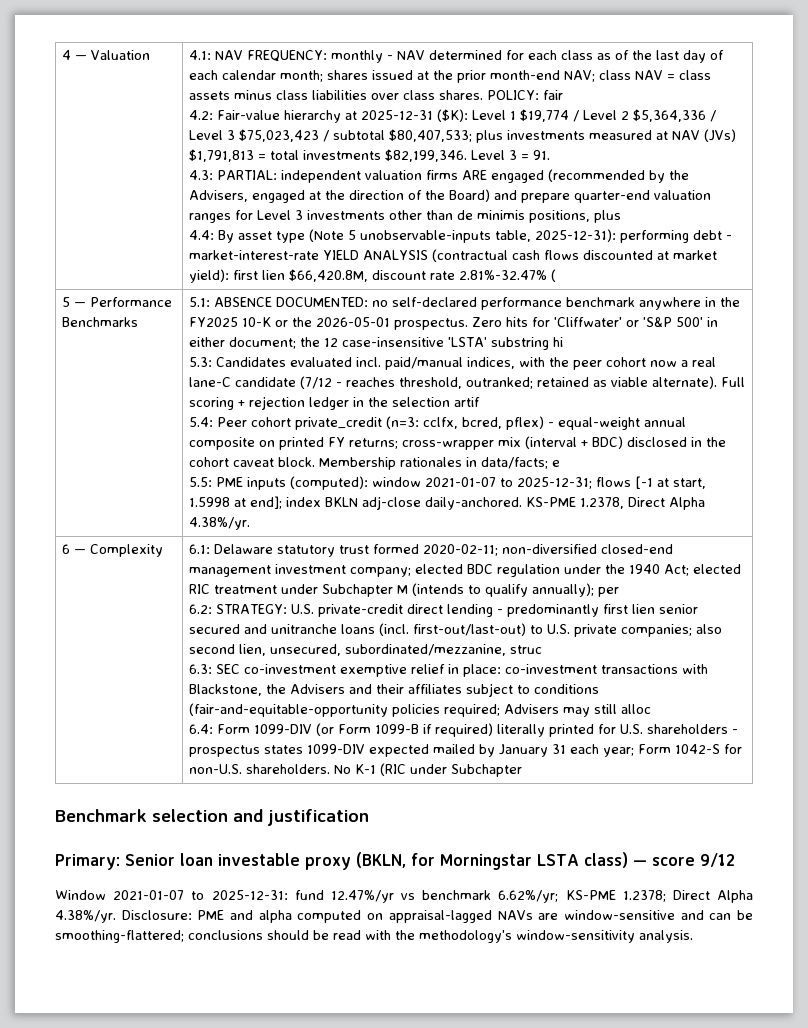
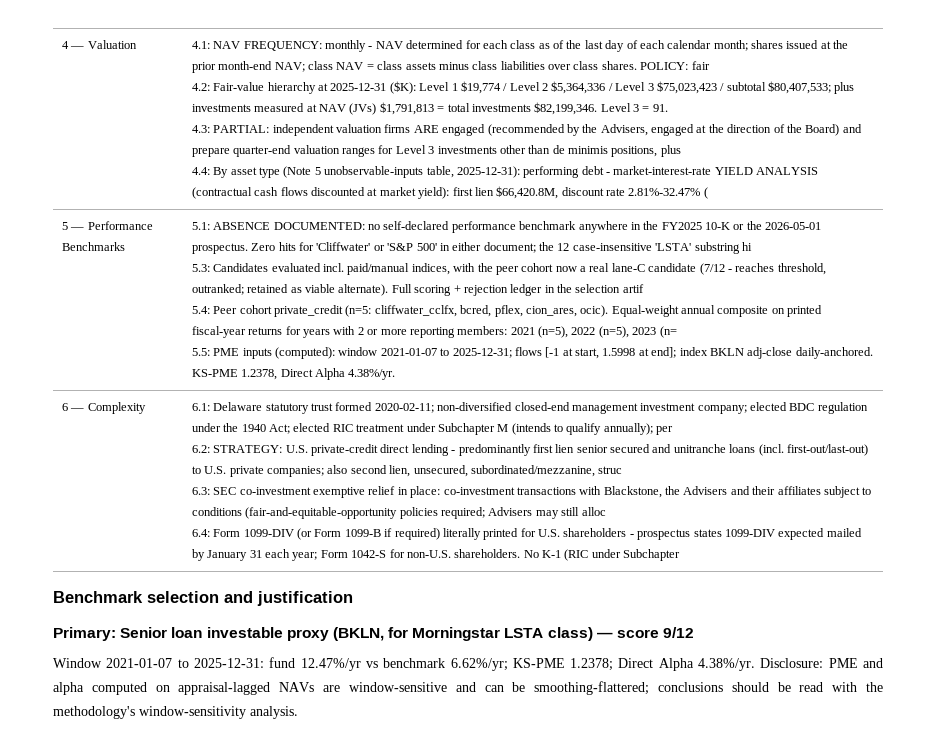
- 5.4: Peer cohort private_credit (n=3: cclfx, bcred, pflex) - equal-weight annual composite on printed FY returns; cross-wrapper mix (interval + BDC) disclosed in the cohort caveat block. Membership rationales in data/facts; e
+ 5.4: Peer cohort private_credit (n=5: cliffwater_cclfx, bcred, pflex, cion_ares, ocic). Equal-weight annual composite on printed fiscal-year returns for years with 2 or more reporting members: 2021 (n=5), 2022 (n=5), 2023 (n=

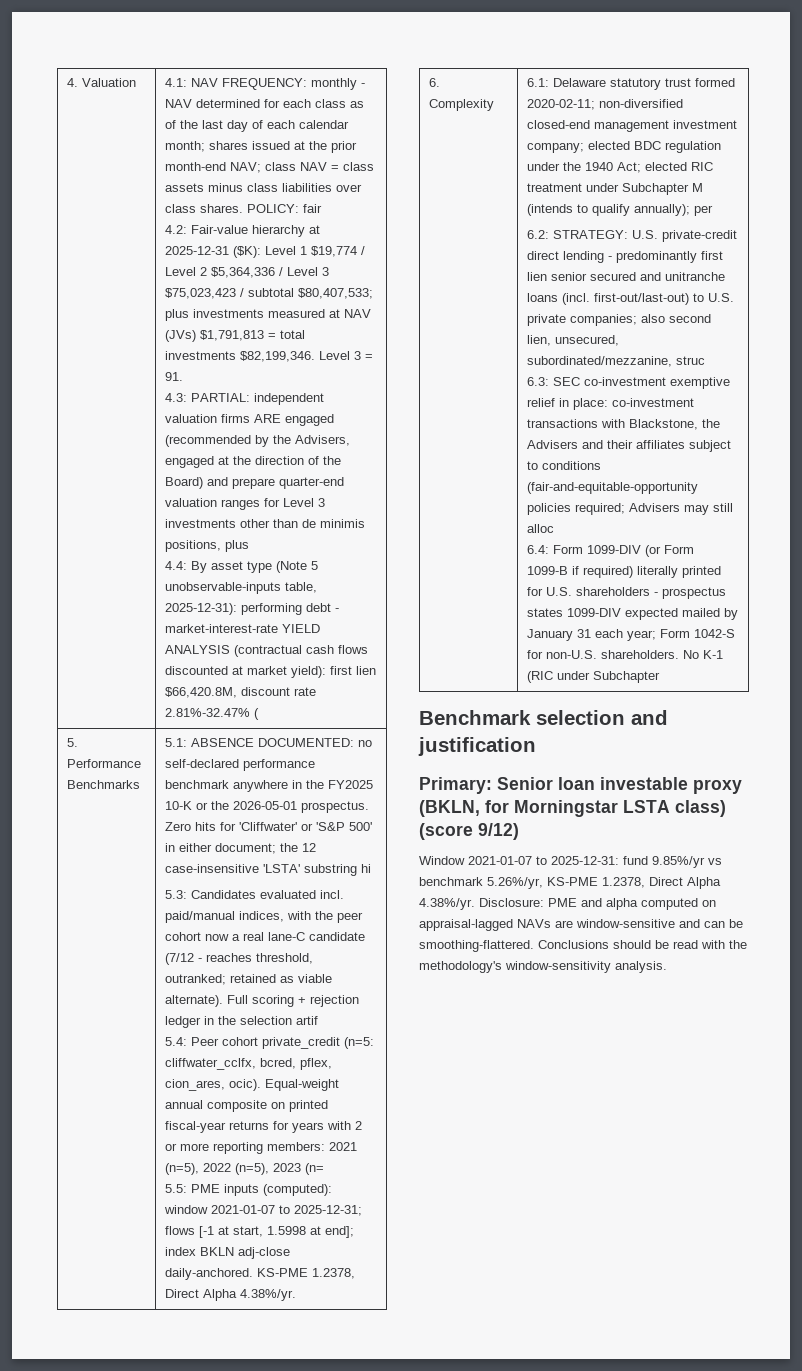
- 4 — Valuation
+ 4. Valuation
- 5 — Performance Benchmarks
+ 5. Performance Benchmarks
- 6 — Complexity
+ 6. Complexity
- Primary: Senior loan investable proxy (BKLN, for Morningstar LSTA class) — score 9/12
+ Primary: Senior loan investable proxy (BKLN, for Morningstar LSTA class) (score 9/12)
- Window 2021-01-07 to 2025-12-31: fund 12.47%/yr vs benchmark 6.62%/yr; KS-PME 1.2378; Direct Alpha 4.38%/yr. Disclosure: PME and alpha computed on appraisal-lagged NAVs are window-sensitive and can be smoothing-flattered; conclusions should be read with the methodology's window-sensitivity analysis.
+ Window 2021-01-07 to 2025-12-31: fund 9.85%/yr vs benchmark 5.26%/yr, KS-PME 1.2378, Direct Alpha 4.38%/yr. Disclosure: PME and alpha computed on appraisal-lagged NAVs are window-sensitive and can be smoothing-flattered. Conclusions should be read with the methodology's window-sensitivity analysis.

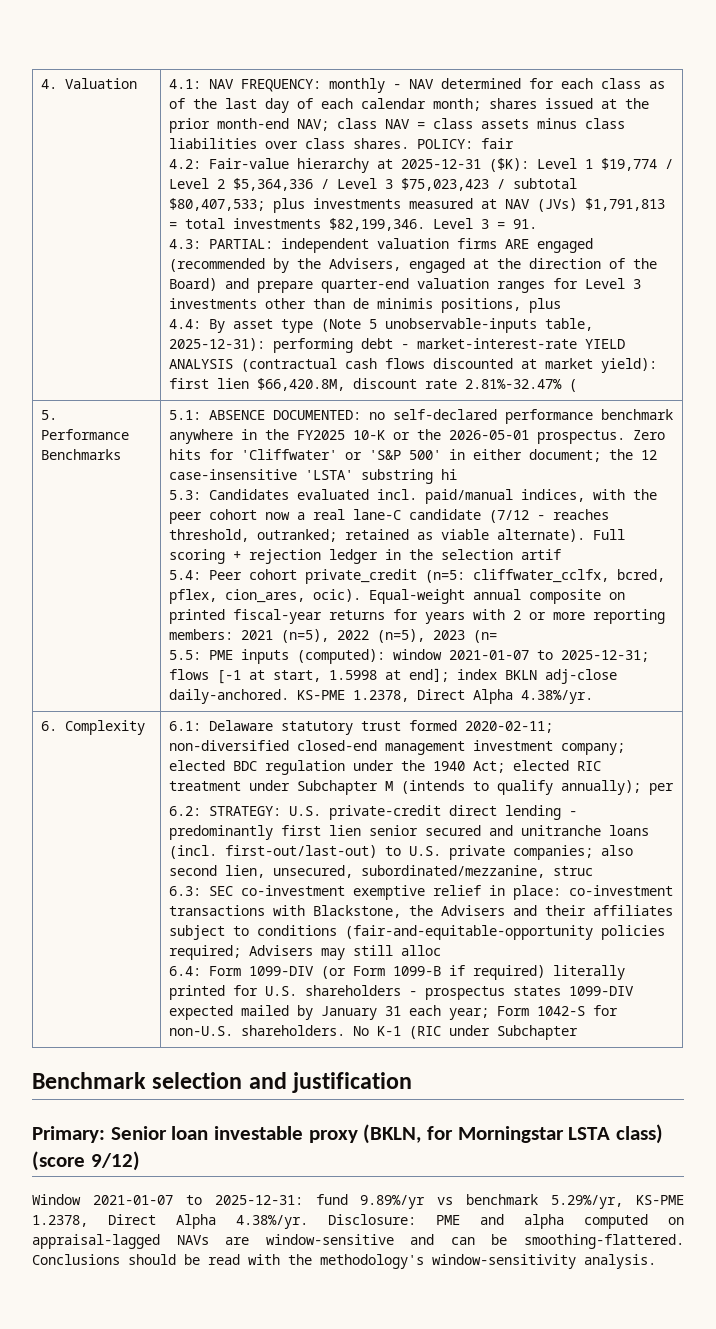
- Window 2021-01-07 to 2025-12-31: fund 9.85%/yr vs benchmark 5.26%/yr, KS-PME 1.2378, Direct Alpha 4.38%/yr. Disclosure: PME and alpha computed on appraisal-lagged NAVs are window-sensitive and can be smoothing-flattered.
+ Window 2021-01-07 to 2025-12-31: fund 9.89%/yr vs benchmark 5.29%/yr, KS-PME 1.2378, Direct Alpha 4.38%/yr. Disclosure: PME and alpha computed on appraisal-lagged NAVs are window-sensitive and can be smoothing-flattered.

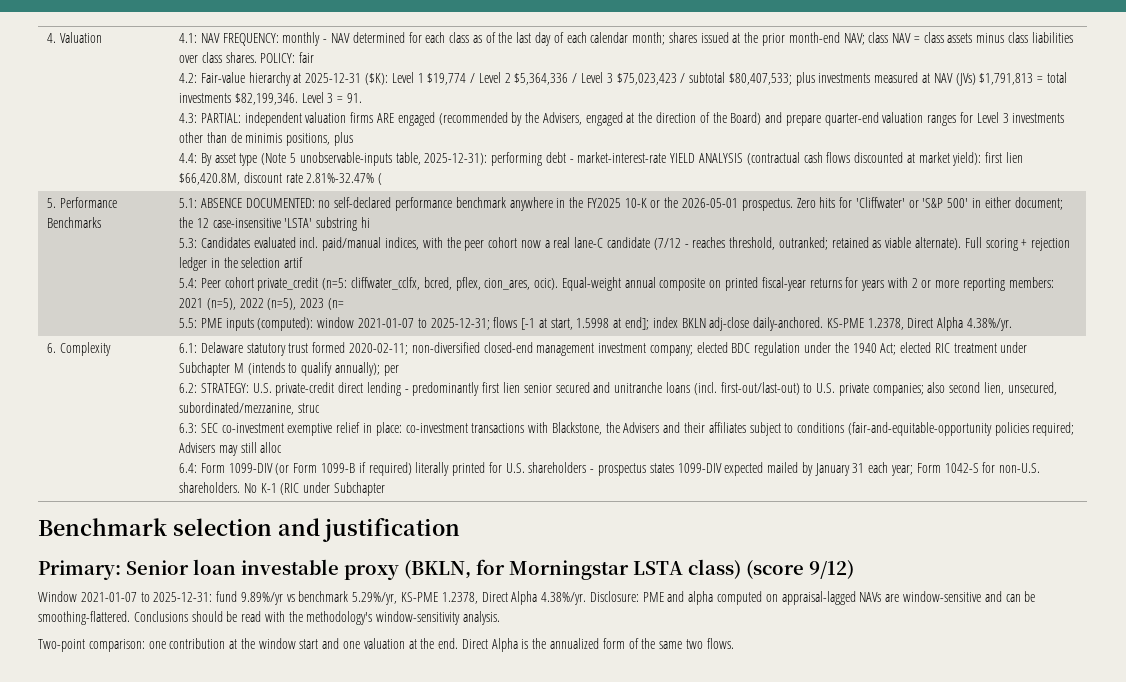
+ Two-point comparison: one contribution at the window start and one valuation at the end. Direct Alpha is the annualized form of the same two flows.

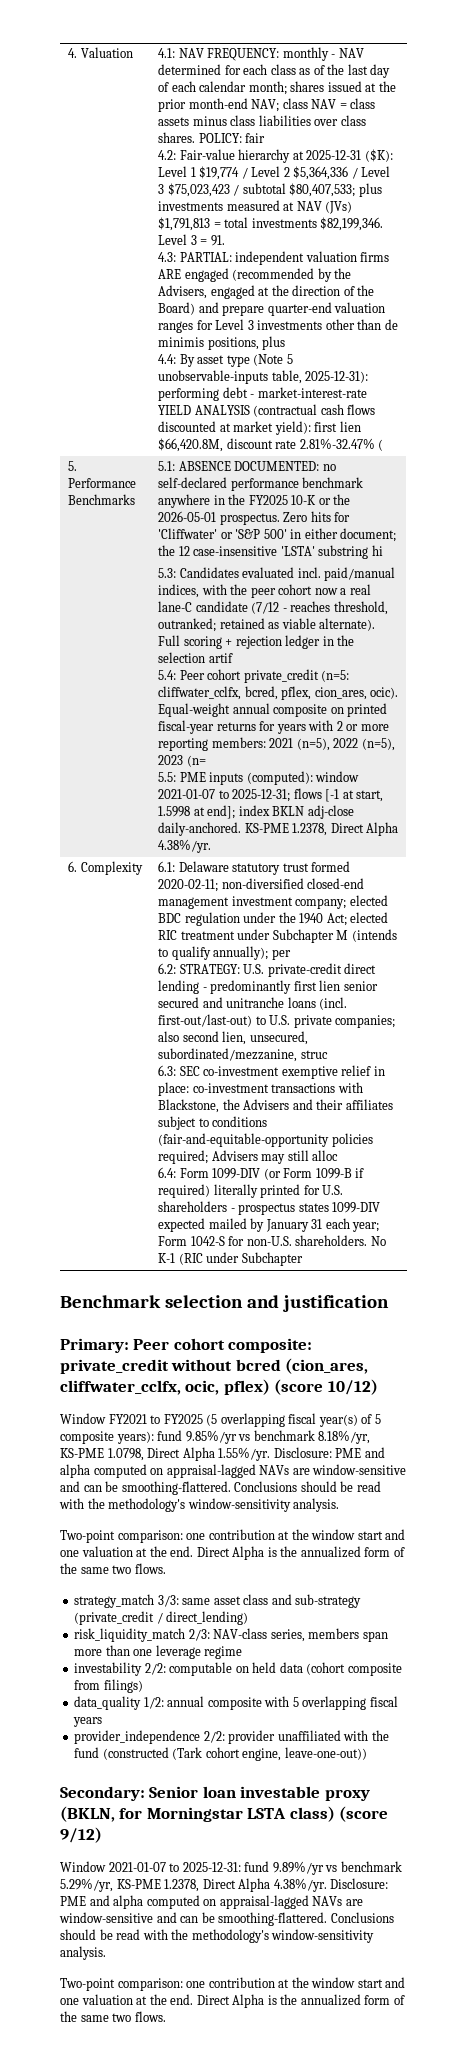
- Primary: Senior loan investable proxy (BKLN, for Morningstar LSTA class) (score 9/12)
+ Primary: Peer cohort composite: private_credit without bcred (cion_ares, cliffwater_cclfx, ocic, pflex) (score 10/12)
+ Window FY2021 to FY2025 (5 overlapping fiscal year(s) of 5 composite years): fund 9.85%/yr vs benchmark 8.18%/yr, KS-PME 1.0798, Direct Alpha 1.55%/yr. Disclosure: PME and alpha computed on appraisal-lagged NAVs are window-sensitive and can be smoothing-flattered. Conclusions should be read with the methodology's window-sensitivity analysis.
+ Two-point comparison: one contribution at the window start and one valuation at the end. Direct Alpha is the annualized form of the same two flows.
+ strategy_match 3/3: same asset class and sub-strategy (private_credit / direct_lending)
+ risk_liquidity_match 2/3: NAV-class series, members span more than one leverage regime
+ investability 2/2: computable on held data (cohort composite from filings)
+ data_quality 1/2: annual composite with 5 overlapping fiscal years
+ provider_independence 2/2: provider unaffiliated with the fund (constructed (Tark cohort engine, leave-one-out))
+ Secondary: Senior loan investable proxy (BKLN, for Morningstar LSTA class) (score 9/12)

